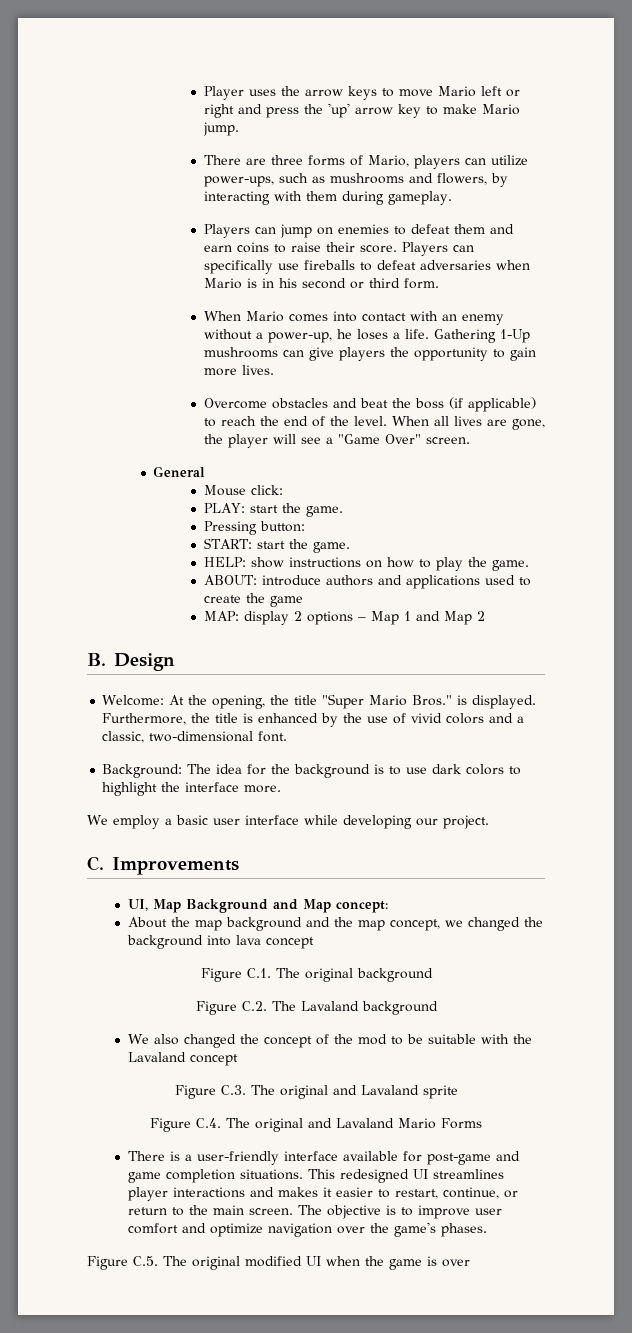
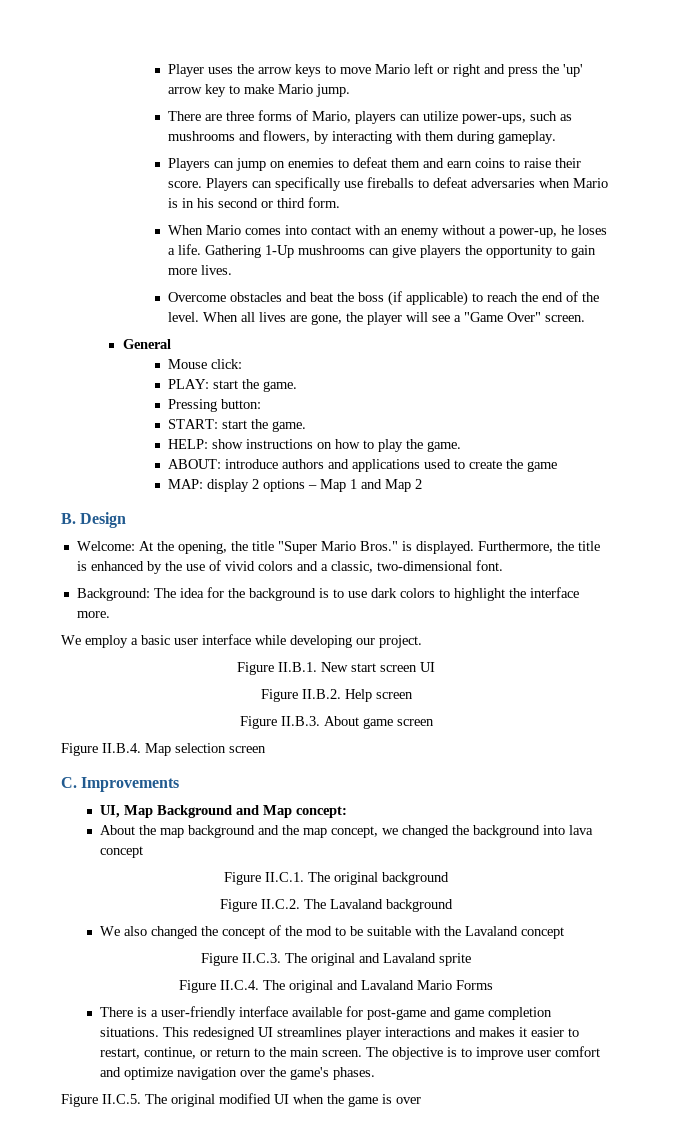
+ Figure II.B.1. New start screen UI
+ Figure II.B.2. Help screen
+ Figure II.B.3. About game screen
+ Figure II.B.4. Map selection screen
- Figure C.1. The original background
+ Figure II.C.1. The original background
- Figure C.2. The Lavaland background
+ Figure II.C.2. The Lavaland background
- Figure C.3. The original and Lavaland sprite
+ Figure II.C.3. The original and Lavaland sprite
- Figure C.4. The original and Lavaland Mario Forms
+ Figure II.C.4. The original and Lavaland Mario Forms
- Figure C.5. The original modified UI when the game is over
+ Figure II.C.5. The original modified UI when the game is over

